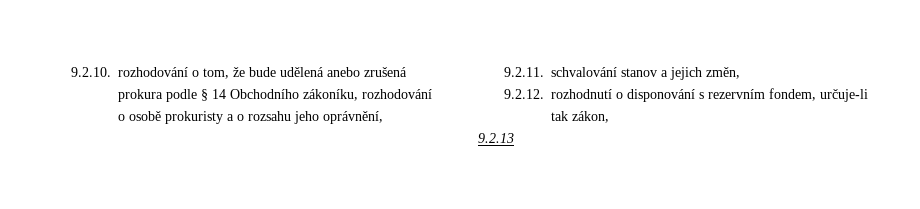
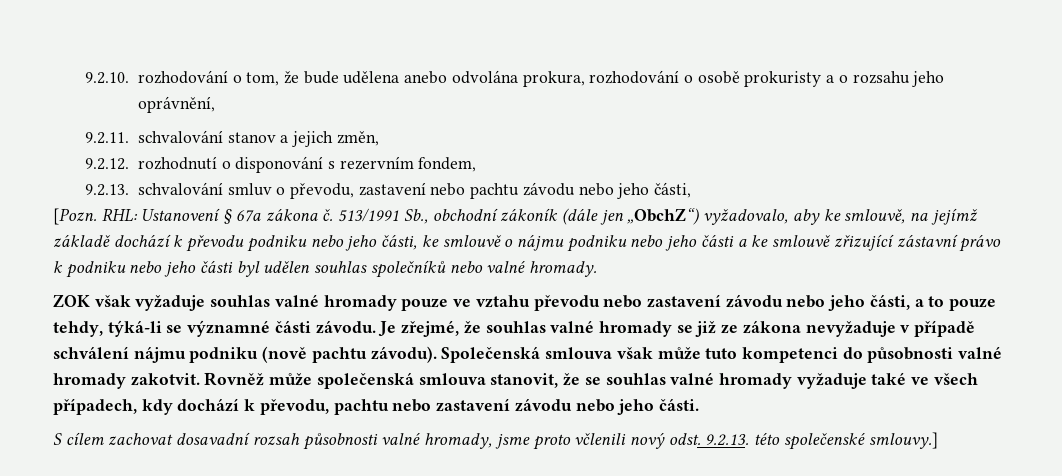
- 9.2.10. rozhodování o tom, že bude udělená anebo zrušená prokura podle § 14 Obchodního zákoníku, rozhodování o osobě prokuristy a o rozsahu jeho oprávnění,
+ 9.2.10. rozhodování o tom, že bude udělena anebo odvolána prokura, rozhodování o osobě prokuristy a o rozsahu jeho oprávnění,
- 9.2.12. rozhodnutí o disponování s rezervním fondem, určuje-li tak zákon,
- 9.2.13
+ 9.2.12. rozhodnutí o disponování s rezervním fondem,
+ 9.2.13. schvalování smluv o převodu, zastavení nebo pachtu závodu nebo jeho části,
+ [Pozn. RHL: Ustanovení § 67a zákona č. 513/1991 Sb., obchodní zákoník (dále jen „ObchZ“) vyžadovalo, aby ke smlouvě, na jejímž základě dochází k převodu podniku nebo jeho části, ke smlouvě o nájmu podniku nebo jeho části a ke smlouvě zřizující zástavní právo k podniku nebo jeho části byl udělen souhlas společníků nebo valné hromady.
+ ZOK však vyžaduje souhlas valné hromady pouze ve vztahu převodu nebo zastavení závodu nebo jeho části, a to pouze tehdy, týká-li se významné části závodu. Je zřejmé, že souhlas valné hromady se již ze zákona nevyžaduje v případě schválení nájmu podniku (nově pachtu závodu). Společenská smlouva však může tuto kompetenci do působnosti valné hromady zakotvit. Rovněž může společenská smlouva stanovit, že se souhlas valné hromady vyžaduje také ve všech případech, kdy dochází k převodu, pachtu nebo zastavení závodu nebo jeho části.
+ S cílem zachovat dosavadní rozsah působnosti valné hromady, jsme proto včlenili nový odst. 9.2.13. této společenské smlouvy.]

